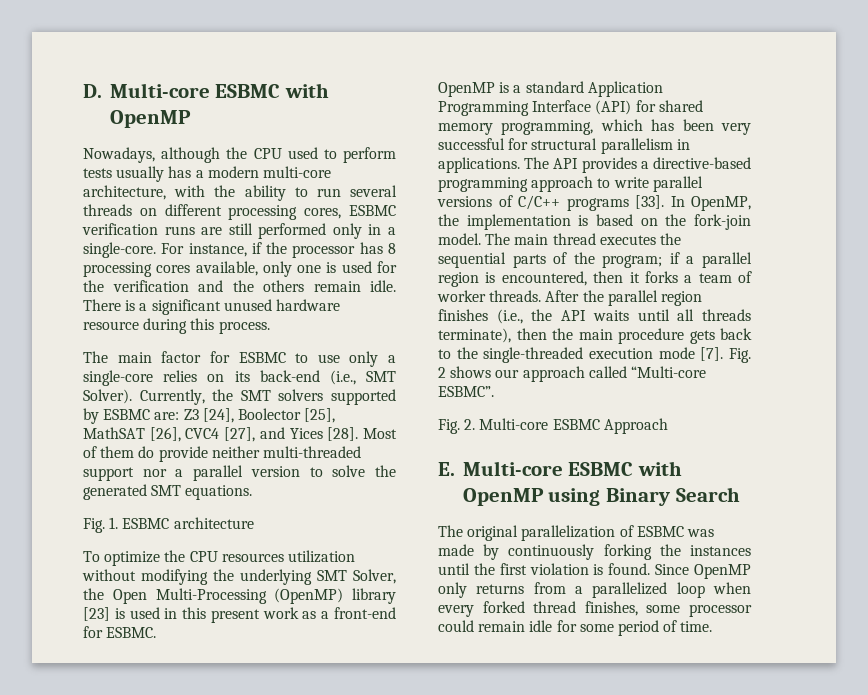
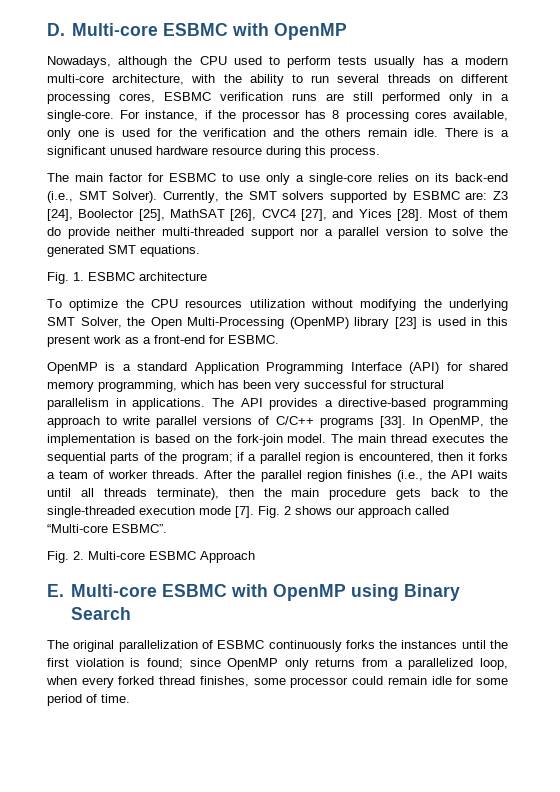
- The original parallelization of ESBMC was made by continuously forking the instances until the first violation is found. Since OpenMP only returns from a parallelized loop when every forked thread finishes, some processor could remain idle for some period of time.
+ The original parallelization of ESBMC continuously forks the instances until the first violation is found; since OpenMP only returns from a parallelized loop, when every forked thread finishes, some processor could remain idle for some period of time.

